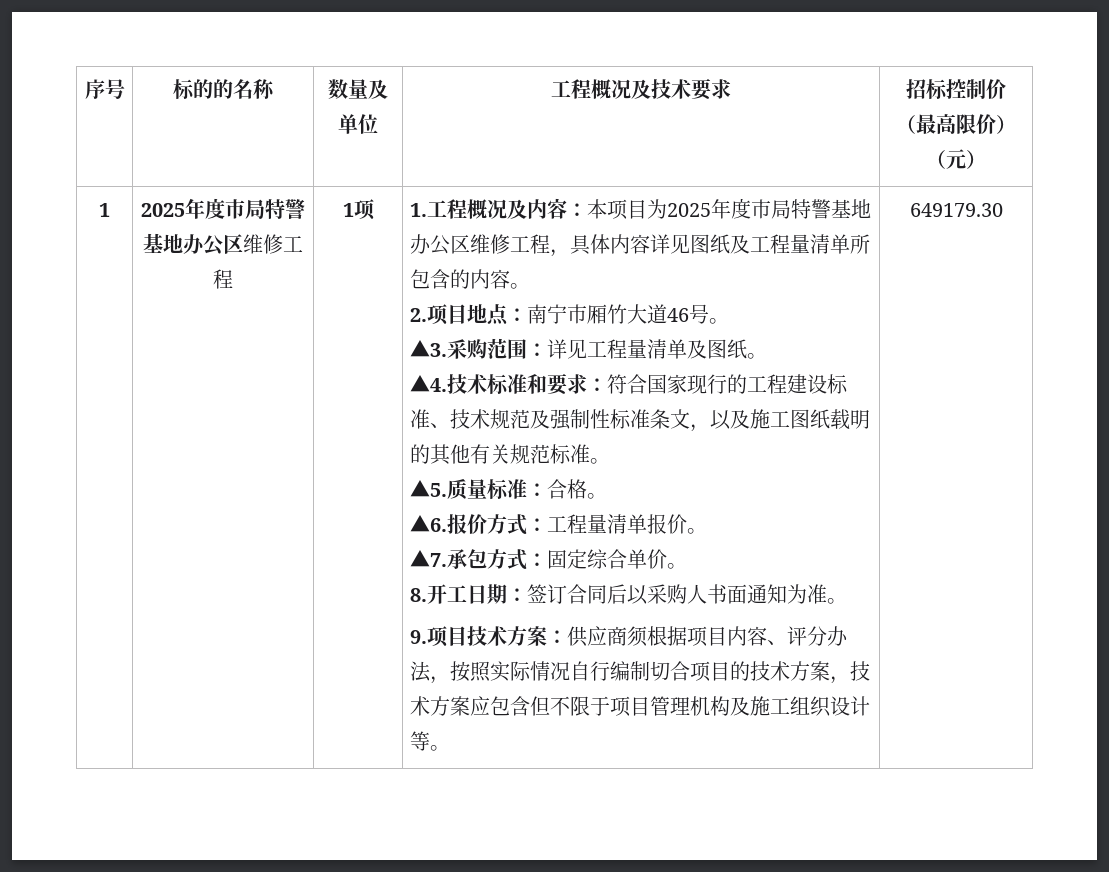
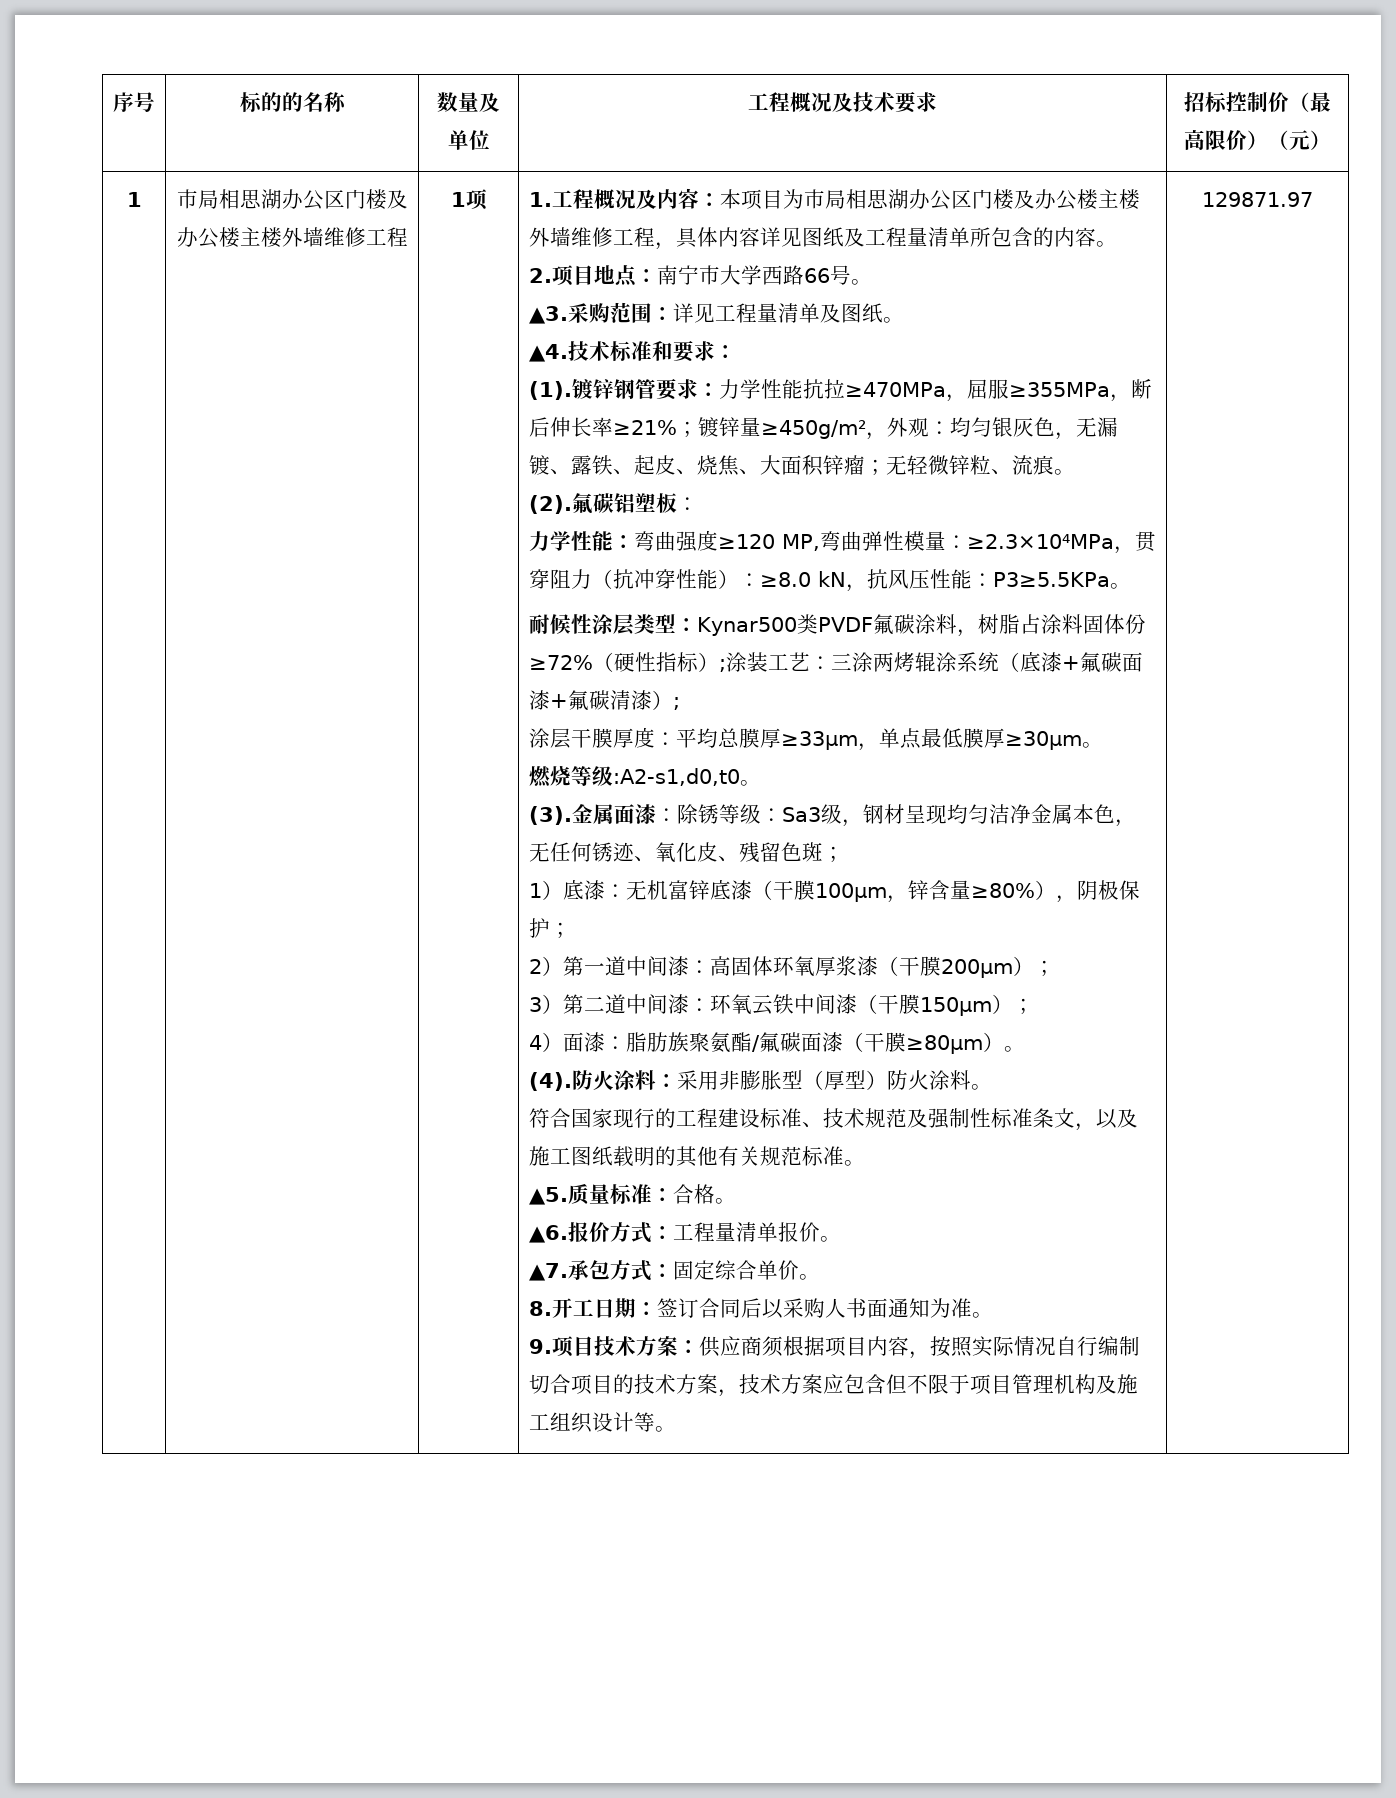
- 1 | 2025年度市局特警基地办公区维修工程
+ 1 | 市局相思湖办公区门楼及办公楼主楼外墙维修工程
- 1.工程概况及内容：本项目为2025年度市局特警基地办公区维修工程，具体内容详见图纸及工程量清单所包含的内容。
+ 1.工程概况及内容：本项目为市局相思湖办公区门楼及办公楼主楼外墙维修工程，具体内容详见图纸及工程量清单所包含的内容。
- 2.项目地点：南宁市厢竹大道46号。
+ 2.项目地点：南宁市大学西路66号。
- 技术标准和要求：符合国家现行的工程建设标准、技术规范及强制性标准条文，以及施工图纸载明的其他有关规范标准。
+ 技术标准和要求：
+ (1).镀锌钢管要求：力学性能抗拉≥470MPa，屈服≥355MPa，断后伸长率≥21%；镀锌量≥450g/m²，外观：均匀银灰色，无漏镀、露铁、起皮、烧焦、大面积锌瘤；无轻微锌粒、流痕。
+ (2).氟碳铝塑板：
+ 力学性能：弯曲强度≥120 MP,弯曲弹性模量：≥2.3×10⁴MPa，贯穿阻力（抗冲穿性能）：≥8.0 kN，抗风压性能：P3≥5.5KPa。
+ 耐候性涂层类型：Kynar500类PVDF氟碳涂料，树脂占涂料固体份≥72%（硬性指标）;涂装工艺：三涂两烤辊涂系统（底漆+氟碳面漆+氟碳清漆）;
+ 涂层干膜厚度：平均总膜厚≥33μm，单点最低膜厚≥30μm。
+ 燃烧等级:A2-s1,d0,t0。
+ (3).金属面漆：除锈等级：Sa3级，钢材呈现均匀洁净金属本色，无任何锈迹、氧化皮、残留色斑；
+ 1）底漆：无机富锌底漆（干膜100μm，锌含量≥80%），阴极保护；
+ 2）第一道中间漆：高固体环氧厚浆漆（干膜200μm）；
+ 3）第二道中间漆：环氧云铁中间漆（干膜150μm）；
+ 4）面漆：脂肪族聚氨酯/氟碳面漆（干膜≥80μm）。
+ (4).防火涂料：采用非膨胀型（厚型）防火涂料。
+ 符合国家现行的工程建设标准、技术规范及强制性标准条文，以及施工图纸载明的其他有关规范标准。
- 9.项目技术方案：供应商须根据项目内容、评分办法，按照实际情况自行编制切合项目的技术方案，技术方案应包含但不限于项目管理机构及施工组织设计等。
+ 9.项目技术方案：供应商须根据项目内容，按照实际情况自行编制切合项目的技术方案，技术方案应包含但不限于项目管理机构及施工组织设计等。
- 649179.30
+ 129871.97

